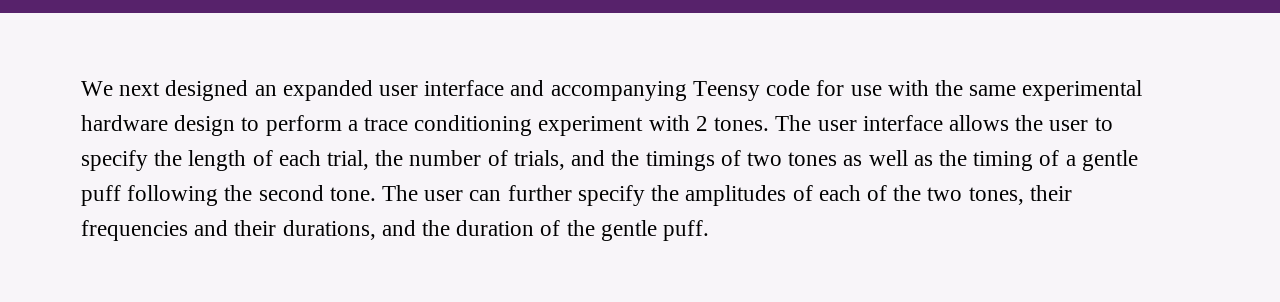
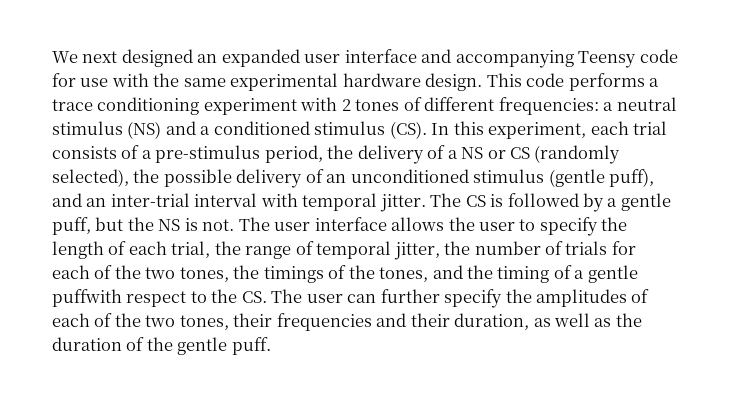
- We next designed an expanded user interface and accompanying Teensy code for use with the same experimental hardware design to perform a trace conditioning experiment with 2 tones.
+ We next designed an expanded user interface and accompanying Teensy code for use with the same experimental hardware design. This code performs a trace conditioning experiment with 2 tones of different frequencies: a neutral stimulus (NS) and a conditioned stimulus (CS). In this experiment, each trial consists of a pre-stimulus period, the delivery of a NS or CS (randomly selected), the possible delivery of an unconditioned stimulus (gentle puff), and an inter-trial interval with temporal jitter. The CS is followed by a gentle puff, but the NS is not.
- The user interface allows the user to specify the length of each trial, the number of trials, and the timings of two tones as well as the timing of a gentle puff following the second tone. The user can further specify the amplitudes of each of the two tones, their frequencies and their durations, and the duration of the gentle puff.
+ The user interface allows the user to specify the length of each trial, the range of temporal jitter, the number of trials for each of the two tones, the timings of the tones, and the timing of a gentle puffwith respect to the CS. The user can further specify the amplitudes of each of the two tones, their frequencies and their duration, as well as the duration of the gentle puff.

